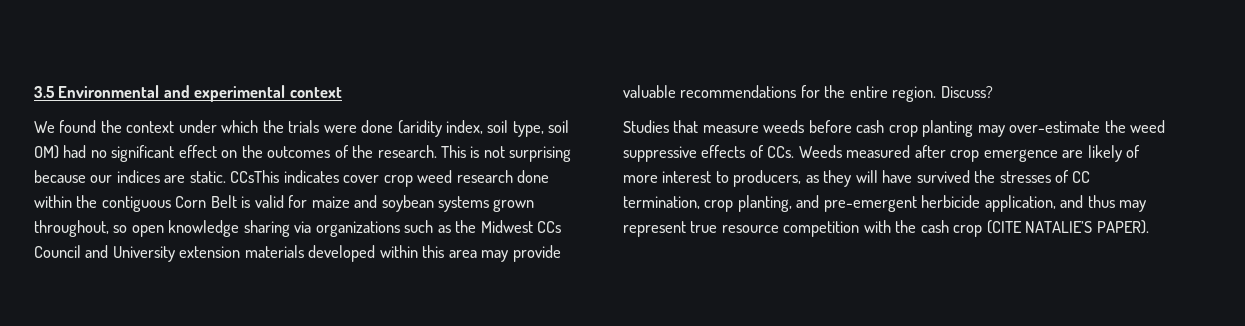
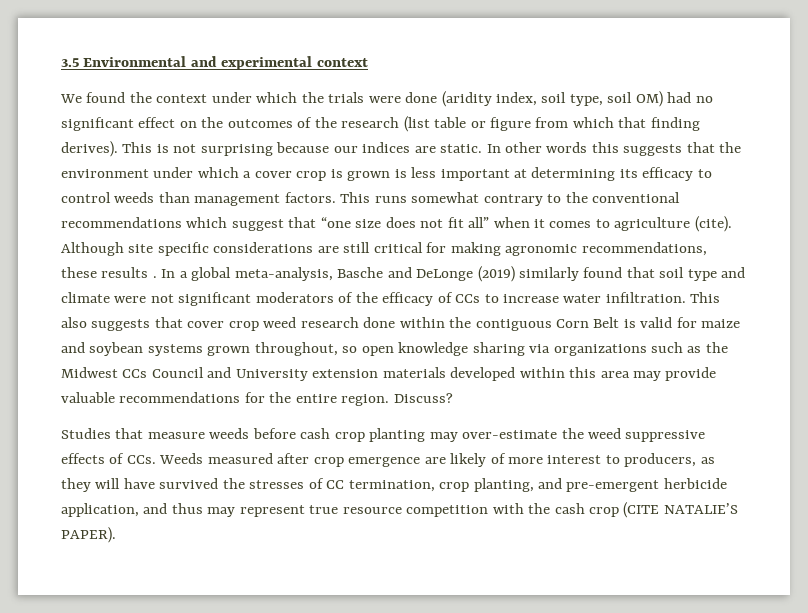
- We found the context under which the trials were done (aridity index, soil type, soil OM) had no significant effect on the outcomes of the research.
+ We found the context under which the trials were done (aridity index, soil type, soil OM) had no significant effect on the outcomes of the research (list table or figure from which that finding derives).
- CCsThis indicates cover crop weed research done within the contiguous Corn Belt is valid for maize and soybean systems grown throughout, so open knowledge sharing via organizations such as the Midwest CCs Council and University extension materials developed within this area may provide valuable recommendations for the entire region.
+ In other words this suggests that the environment under which a cover crop is grown is less important at determining its efficacy to control weeds than management factors. This runs somewhat contrary to the conventional recommendations which suggest that “one size does not fit all” when it comes to agriculture (cite). Although site specific considerations are still critical for making agronomic recommendations, these results . In a global meta-analysis, Basche and DeLonge (2019) similarly found that soil type and climate were not significant moderators of the efficacy of CCs to increase water infiltration. This also suggests that cover crop weed research done within the contiguous Corn Belt is valid for maize and soybean systems grown throughout, so open knowledge sharing via organizations such as the Midwest CCs Council and University extension materials developed within this area may provide valuable recommendations for the entire region.

